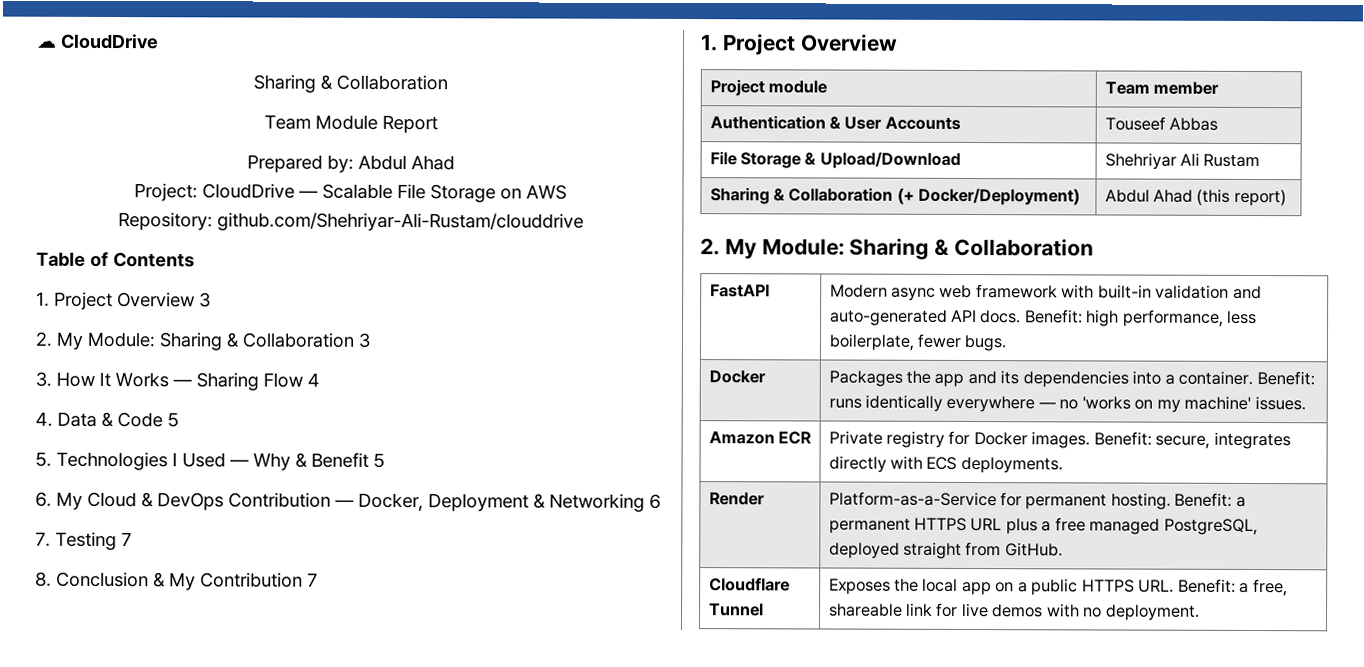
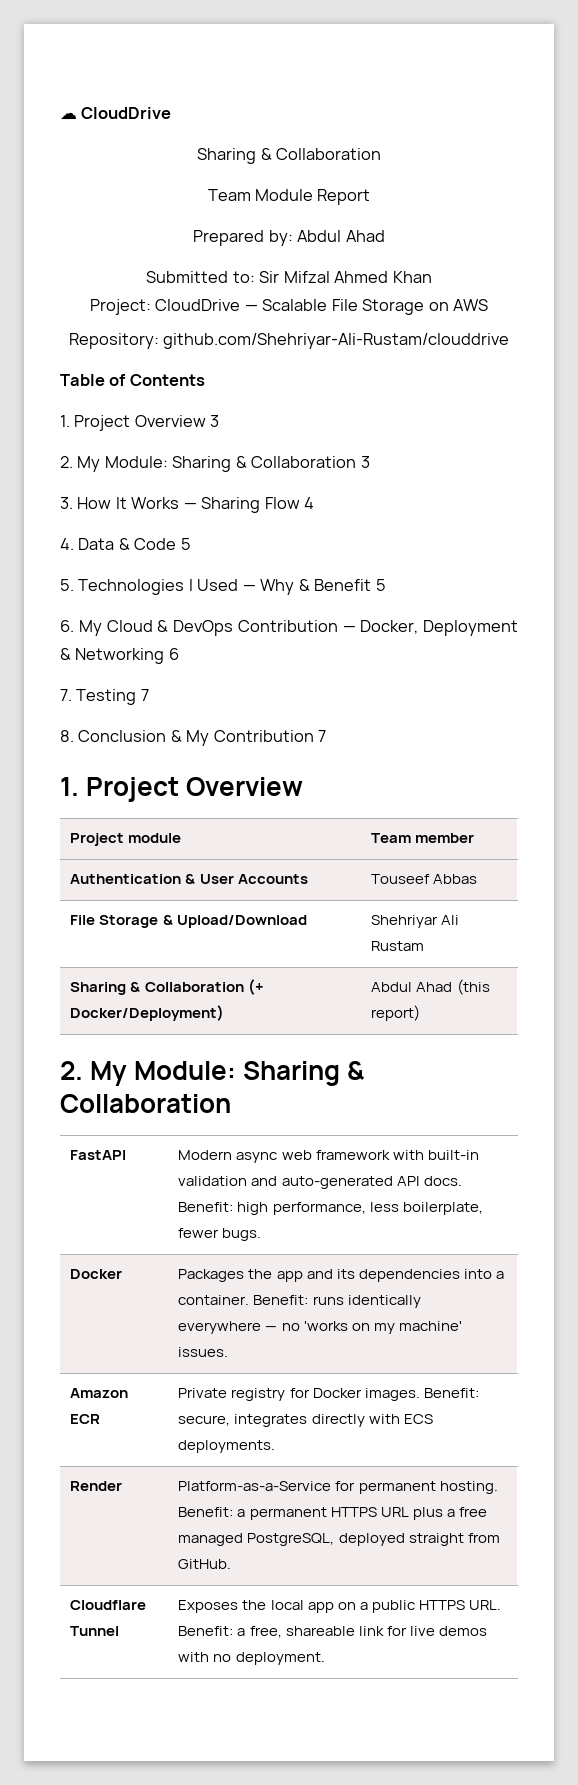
+ Submitted to: Sir Mifzal Ahmed Khan

